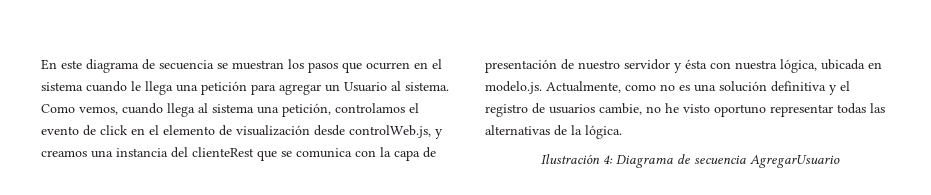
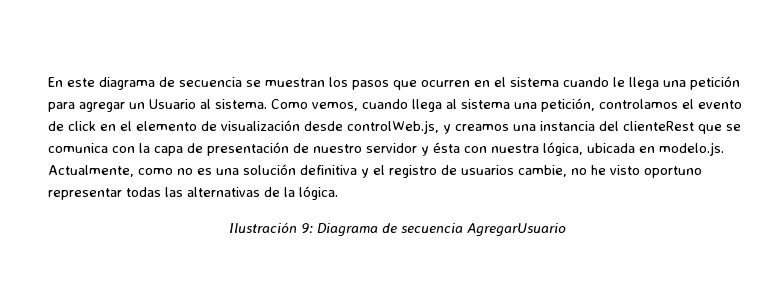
- Ilustración 4: Diagrama de secuencia AgregarUsuario
+ Ilustración 9: Diagrama de secuencia AgregarUsuario

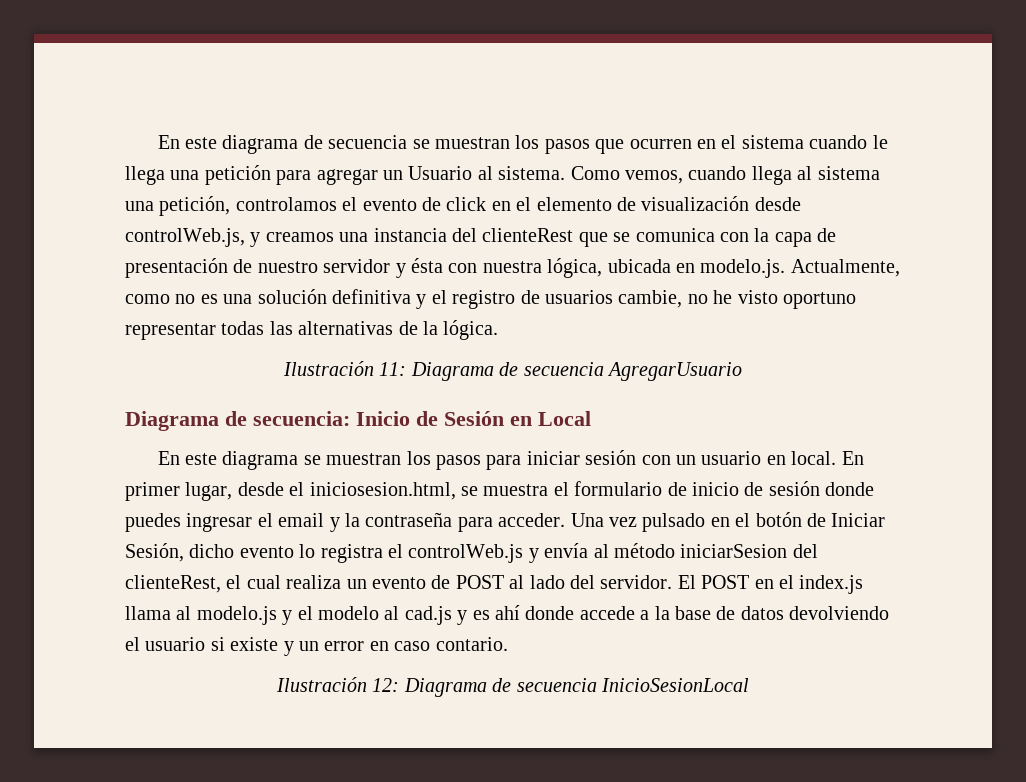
- Ilustración 9: Diagrama de secuencia AgregarUsuario
+ Ilustración 11: Diagrama de secuencia AgregarUsuario
+ Diagrama de secuencia: Inicio de Sesión en Local
+ En este diagrama se muestran los pasos para iniciar sesión con un usuario en local. En primer lugar, desde el iniciosesion.html, se muestra el formulario de inicio de sesión donde puedes ingresar el email y la contraseña para acceder. Una vez pulsado en el botón de Iniciar Sesión, dicho evento lo registra el controlWeb.js y envía al método iniciarSesion del clienteRest, el cual realiza un evento de POST al lado del servidor. El POST en el index.js llama al modelo.js y el modelo al cad.js y es ahí donde accede a la base de datos devolviendo el usuario si existe y un error en caso contario.
+ Ilustración 12: Diagrama de secuencia InicioSesionLocal

